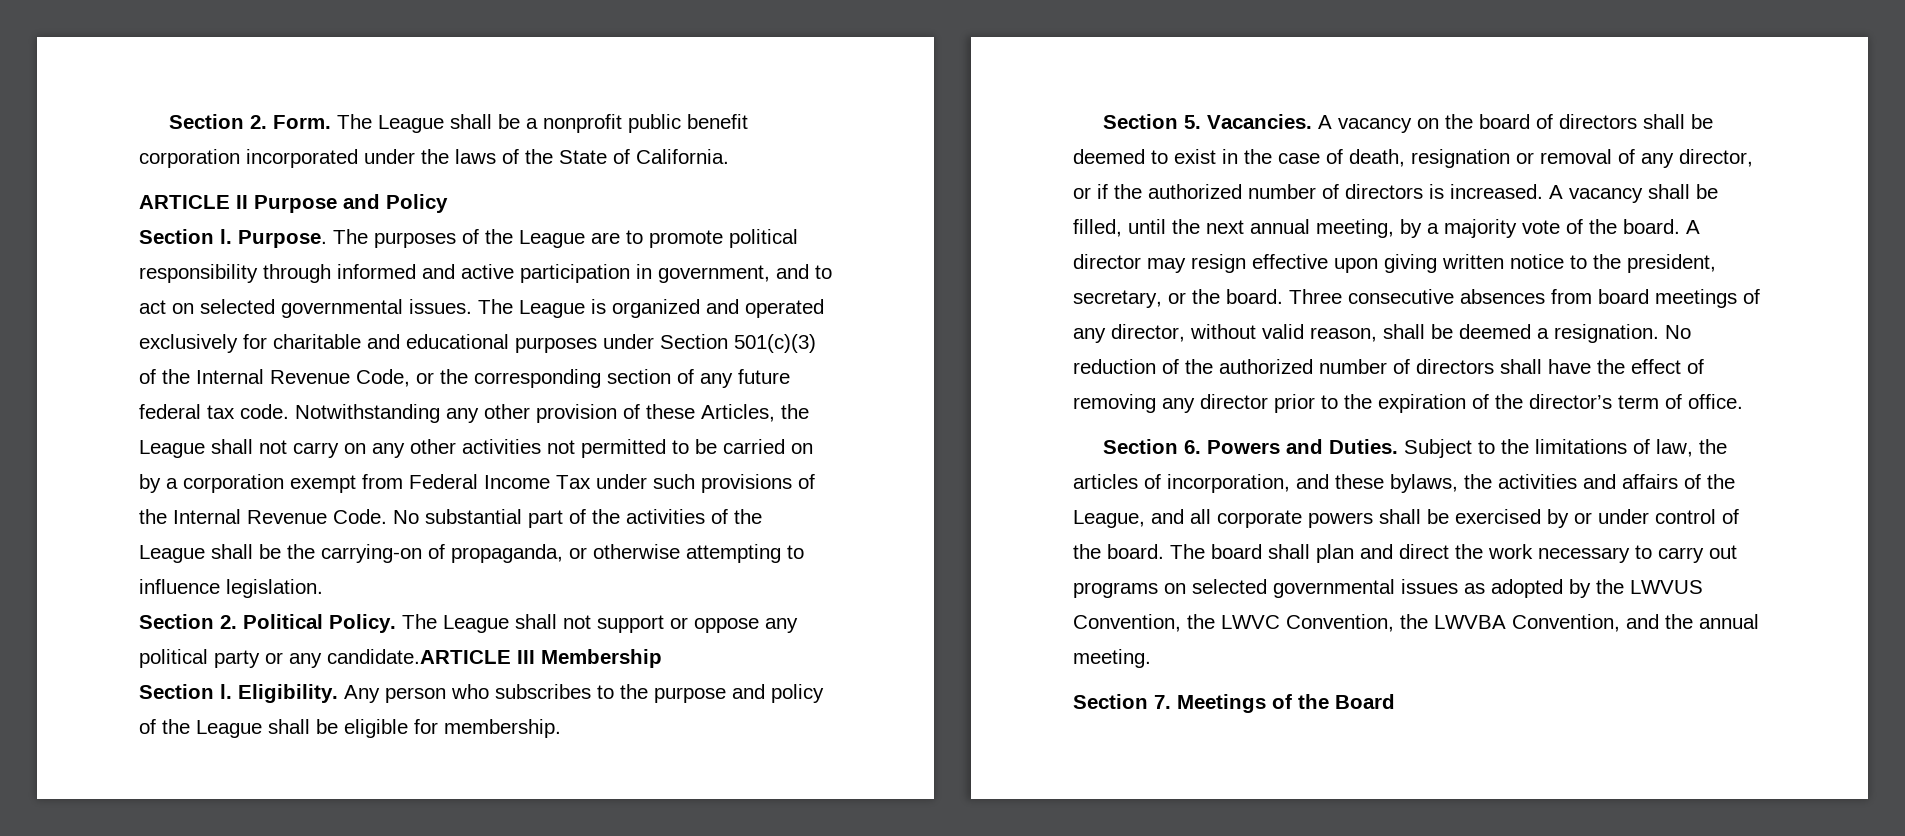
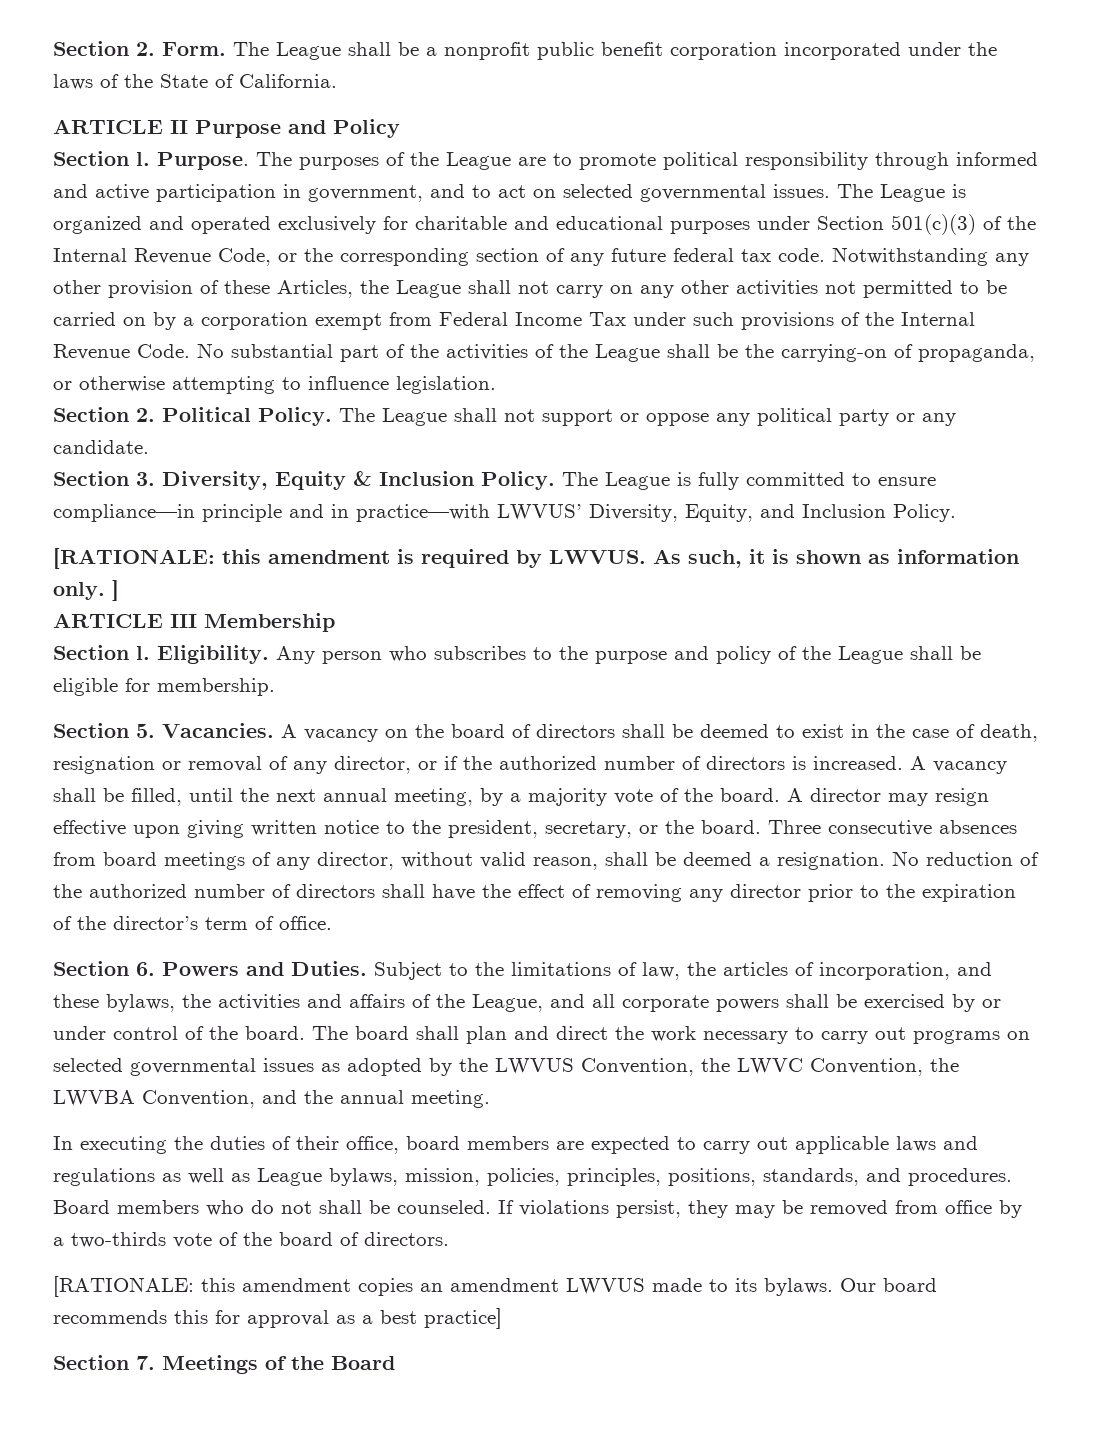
- The League shall not support or oppose any political party or any candidate.ARTICLE III Membership
+ The League shall not support or oppose any political party or any candidate.
+ Section 3. Diversity, Equity & Inclusion Policy. The League is fully committed to ensure compliance—in principle and in practice—with LWVUS’ Diversity, Equity, and Inclusion Policy.
+ [RATIONALE: this amendment is required by LWVUS. As such, it is shown as information only. ]
+ ARTICLE III Membership
+ In executing the duties of their office, board members are expected to carry out applicable laws and regulations as well as League bylaws, mission, policies, principles, positions, standards, and procedures. Board members who do not shall be counseled. If violations persist, they may be removed from office by a two-thirds vote of the board of directors.
+ [RATIONALE: this amendment copies an amendment LWVUS made to its bylaws. Our board recommends this for approval as a best practice]

